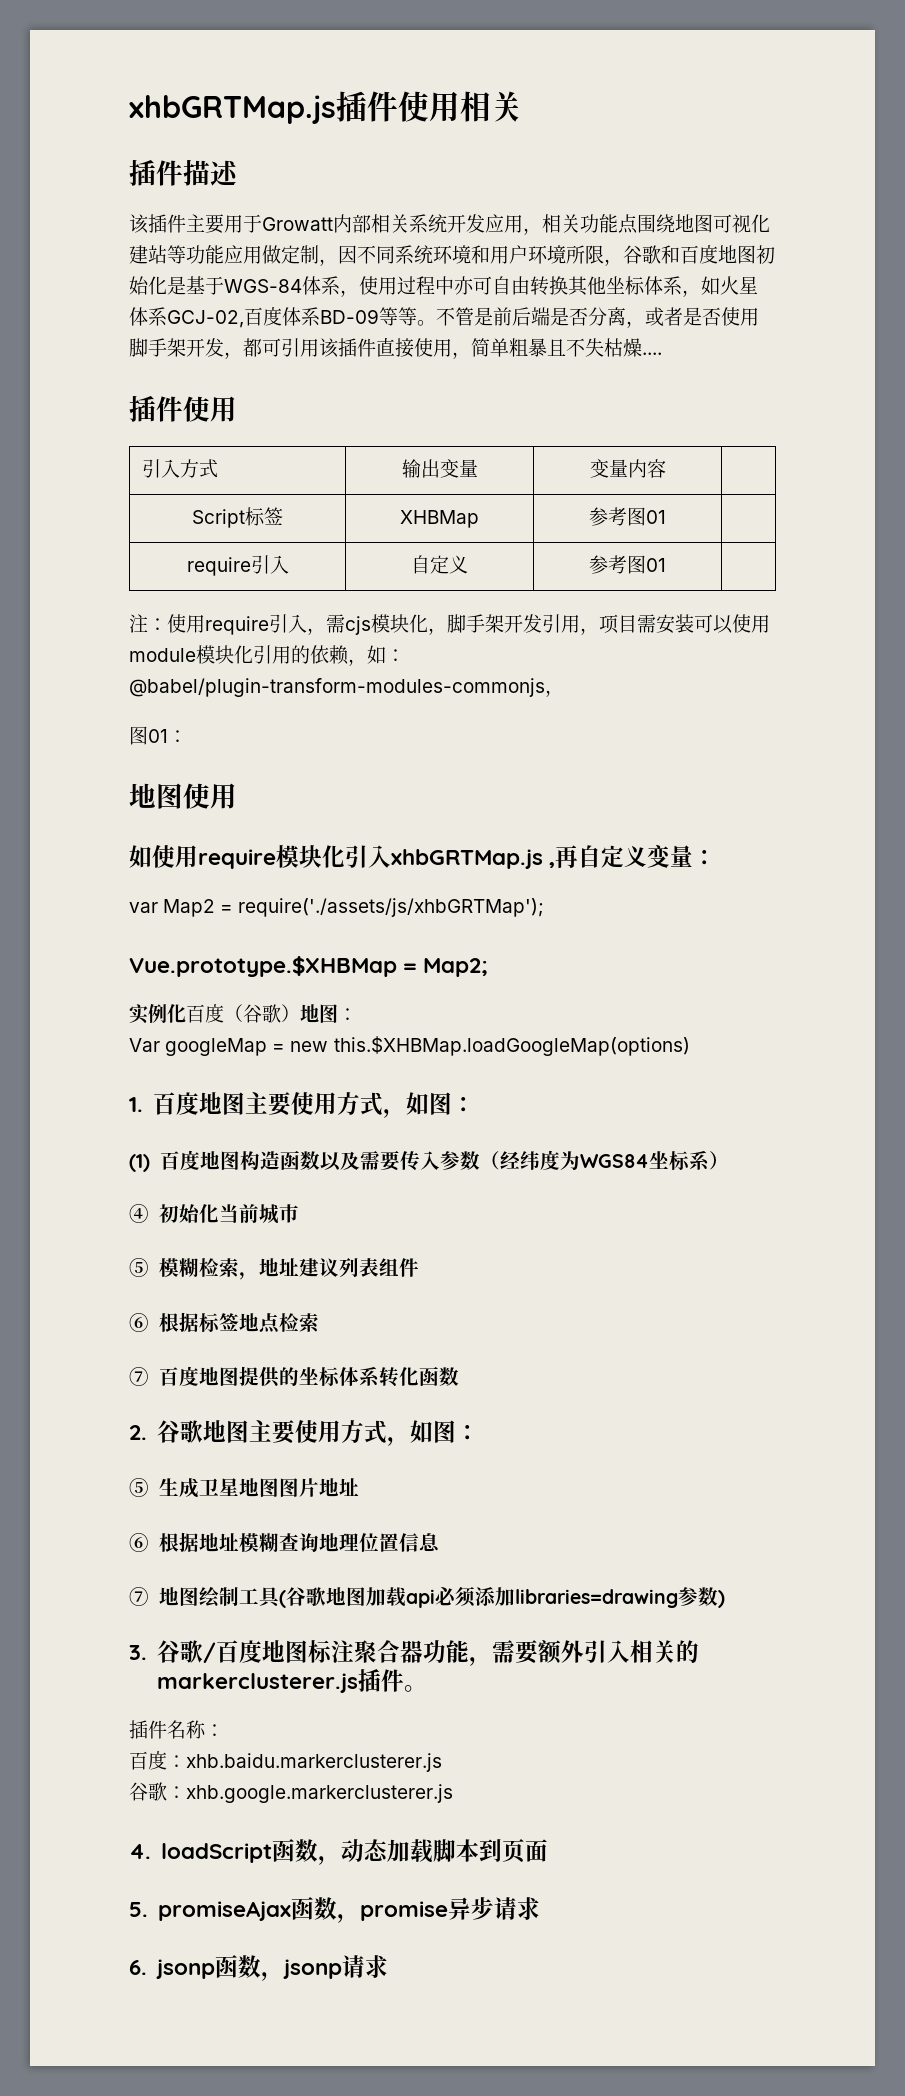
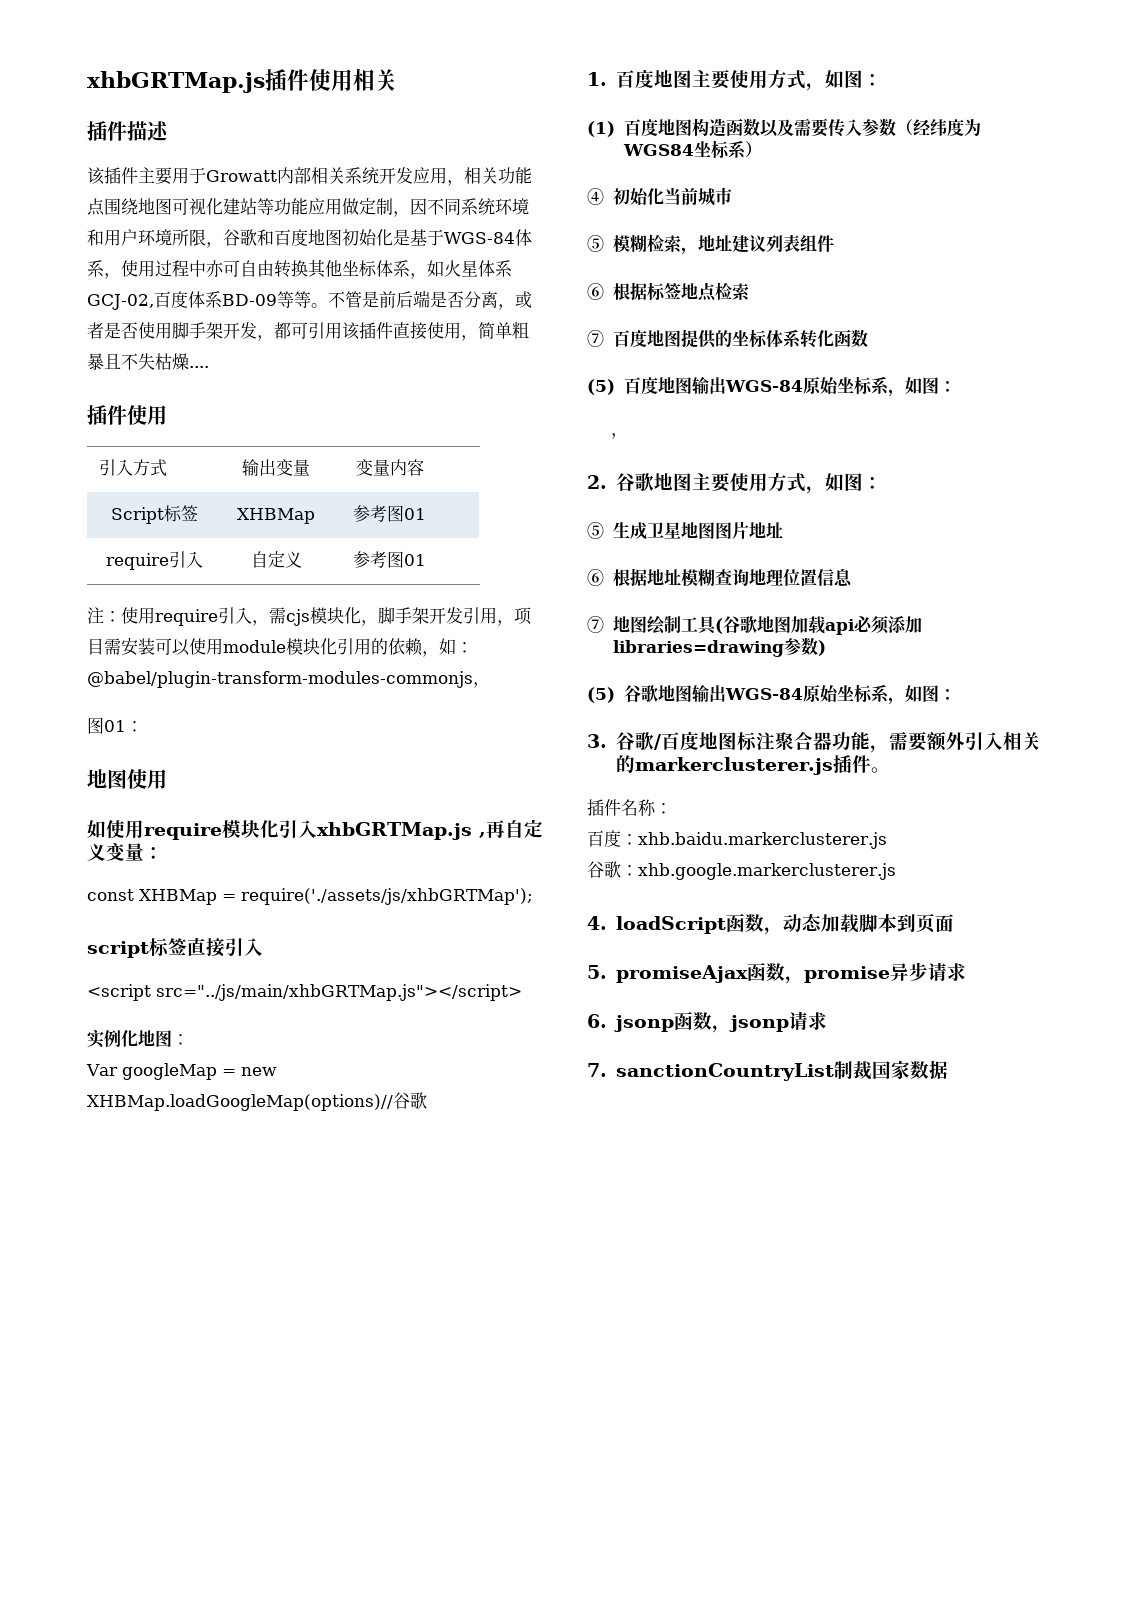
- var Map2 = require('./assets/js/xhbGRTMap');
+ const XHBMap = require('./assets/js/xhbGRTMap');
- Vue.prototype.$XHBMap = Map2;
+ script标签直接引入
+ <script src="../js/main/xhbGRTMap.js"></script>
- 实例化百度（谷歌）地图：
+ 实例化地图：
- Var googleMap = new this.$XHBMap.loadGoogleMap(options)
+ Var googleMap = new XHBMap.loadGoogleMap(options)//谷歌
+ (5)百度地图输出WGS-84原始坐标系，如图：
+ ，
+ (5)谷歌地图输出WGS-84原始坐标系，如图：
+ 7. sanctionCountryList制裁国家数据

